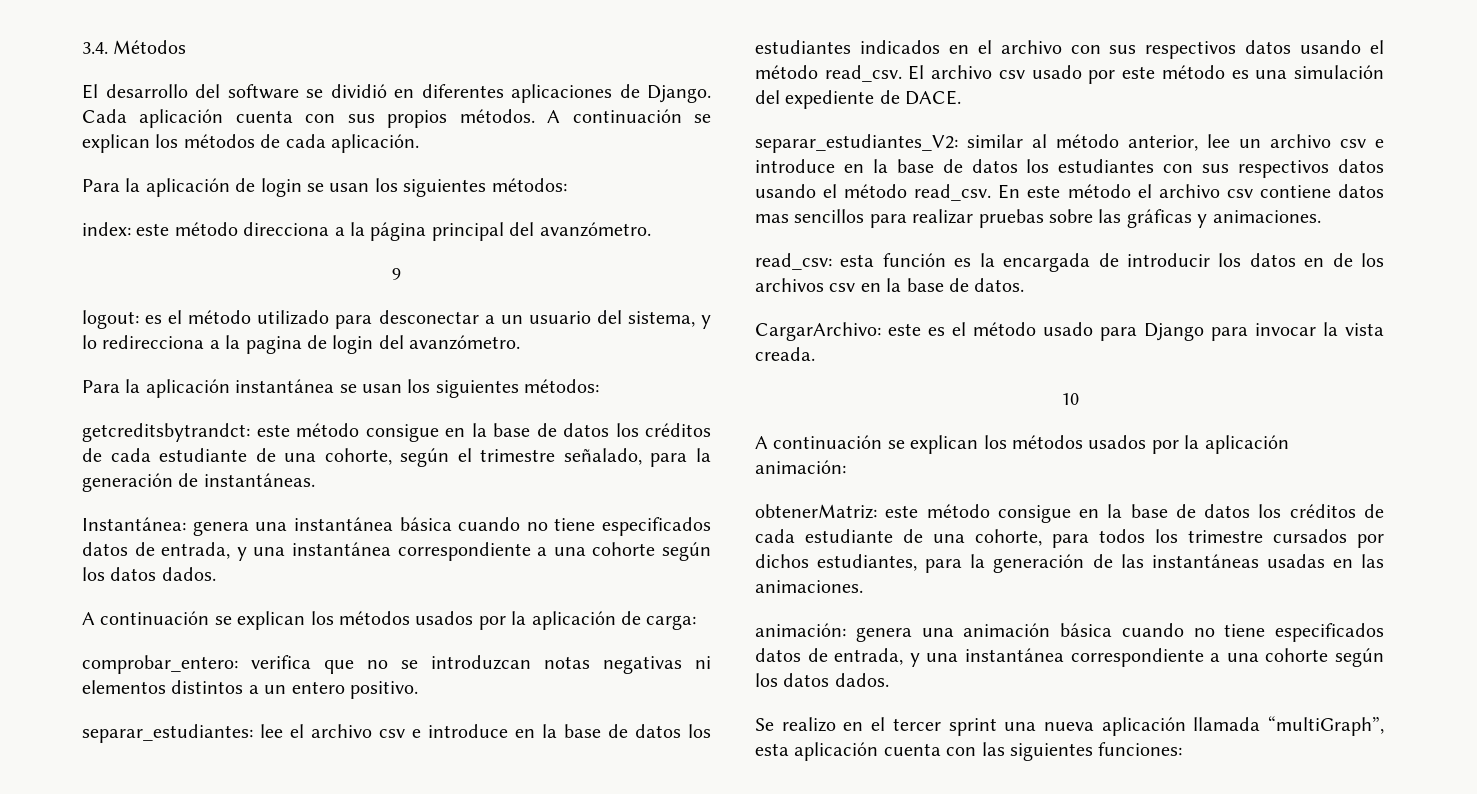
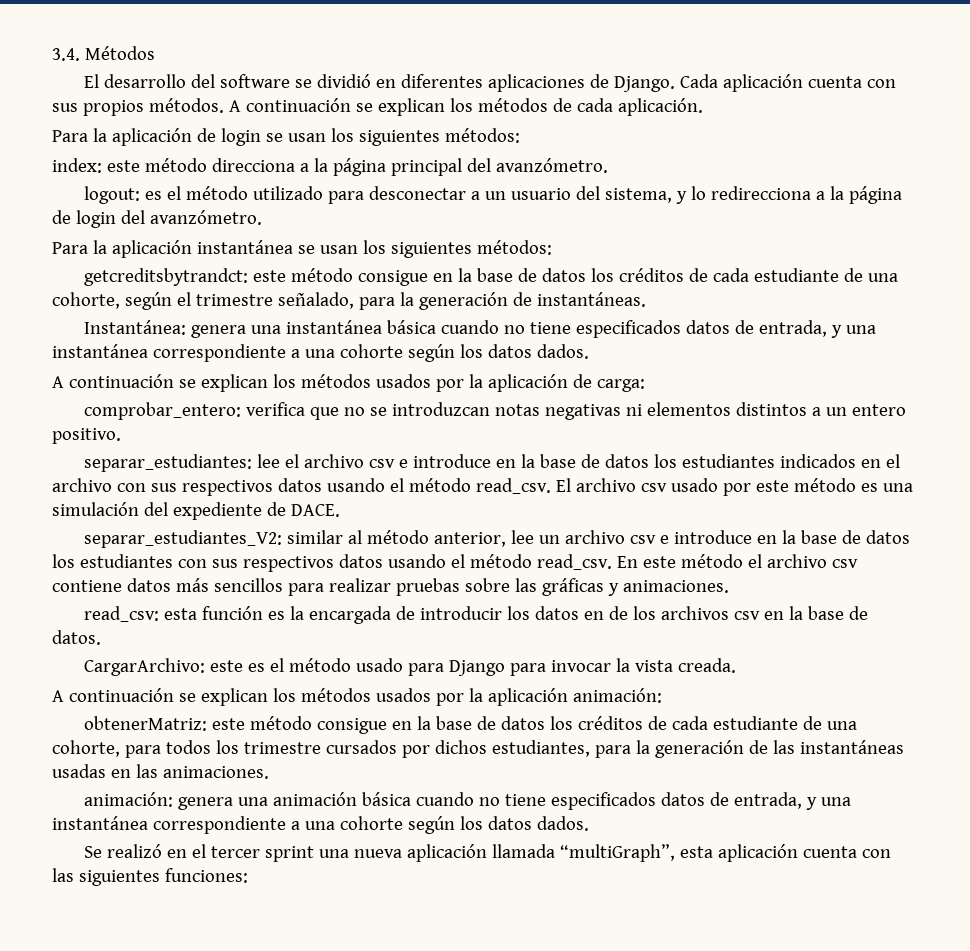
- 9
- logout: es el método utilizado para desconectar a un usuario del sistema, y lo redirecciona a la pagina de login del avanzómetro.
+ logout: es el método utilizado para desconectar a un usuario del sistema, y lo redirecciona a la página de login del avanzómetro.
- En este método el archivo csv contiene datos mas sencillos para realizar pruebas sobre las gráficas y animaciones.
+ En este método el archivo csv contiene datos más sencillos para realizar pruebas sobre las gráficas y animaciones.
- 10
- Se realizo en el tercer sprint una nueva aplicación llamada “multiGraph”, esta aplicación cuenta con las siguientes funciones:
+ Se realizó en el tercer sprint una nueva aplicación llamada “multiGraph”, esta aplicación cuenta con las siguientes funciones:

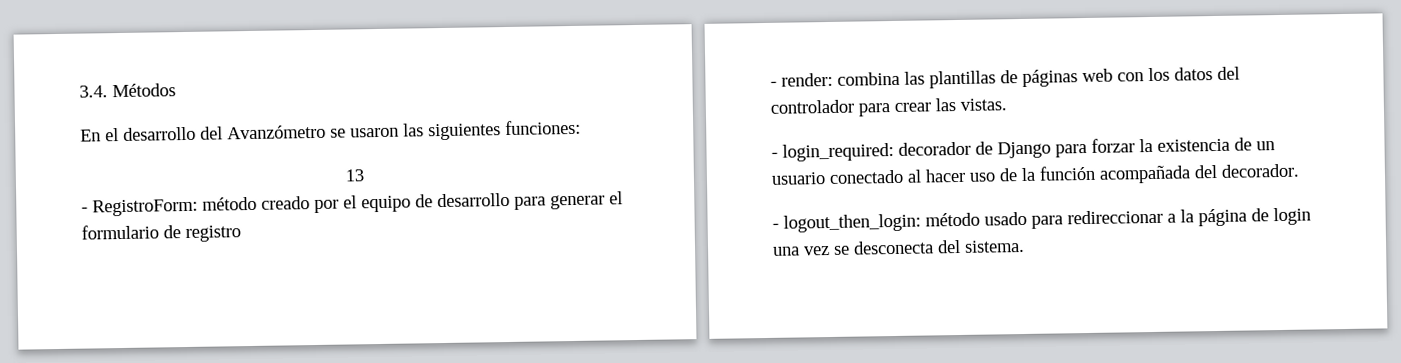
- El desarrollo del software se dividió en diferentes aplicaciones de Django. Cada aplicación cuenta con sus propios métodos. A continuación se explican los métodos de cada aplicación.
- Para la aplicación de login se usan los siguientes métodos:
- index: este método direcciona a la página principal del avanzómetro.
- logout: es el método utilizado para desconectar a un usuario del sistema, y lo redirecciona a la página de login del avanzómetro.
- Para la aplicación instantánea se usan los siguientes métodos:
- getcreditsbytrandct: este método consigue en la base de datos los créditos de cada estudiante de una cohorte, según el trimestre señalado, para la generación de instantáneas.
- Instantánea: genera una instantánea básica cuando no tiene especificados datos de entrada, y una instantánea correspondiente a una cohorte según los datos dados.
- A continuación se explican los métodos usados por la aplicación de carga:
- comprobar_entero: verifica que no se introduzcan notas negativas ni elementos distintos a un entero positivo.
- separar_estudiantes: lee el archivo csv e introduce en la base de datos los estudiantes indicados en el archivo con sus respectivos datos usando el método read_csv. El archivo csv usado por este método es una simulación del expediente de DACE.
- separar_estudiantes_V2: similar al método anterior, lee un archivo csv e introduce en la base de datos los estudiantes con sus respectivos datos usando el método read_csv. En este método el archivo csv contiene datos más sencillos para realizar pruebas sobre las gráficas y animaciones.
- read_csv: esta función es la encargada de introducir los datos en de los archivos csv en la base de datos.
- CargarArchivo: este es el método usado para Django para invocar la vista creada.
- A continuación se explican los métodos usados por la aplicación animación:
- obtenerMatriz: este método consigue en la base de datos los créditos de cada estudiante de una cohorte, para todos los trimestre cursados por dichos estudiantes, para la generación de las instantáneas usadas en las animaciones.
- animación: genera una animación básica cuando no tiene especificados datos de entrada, y una instantánea correspondiente a una cohorte según los datos dados.
- Se realizó en el tercer sprint una nueva aplicación llamada “multiGraph”, esta aplicación cuenta con las siguientes funciones:
+ En el desarrollo del Avanzómetro se usaron las siguientes funciones:
+ 13
+ - RegistroForm: método creado por el equipo de desarrollo para generar el formulario de registro
+ - render: combina las plantillas de páginas web con los datos del controlador para crear las vistas.
+ - login_required: decorador de Django para forzar la existencia de un usuario conectado al hacer uso de la función acompañada del decorador.
+ - logout_then_login: método usado para redireccionar a la página de login una vez se desconecta del sistema.

